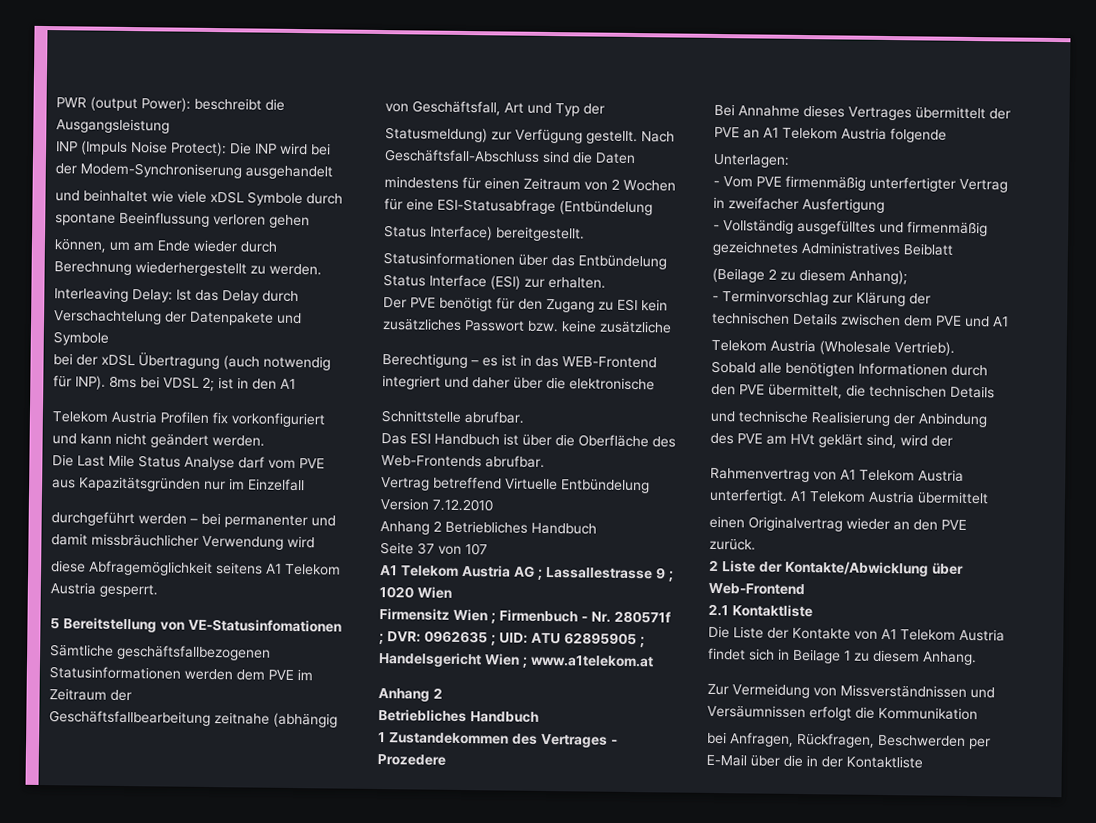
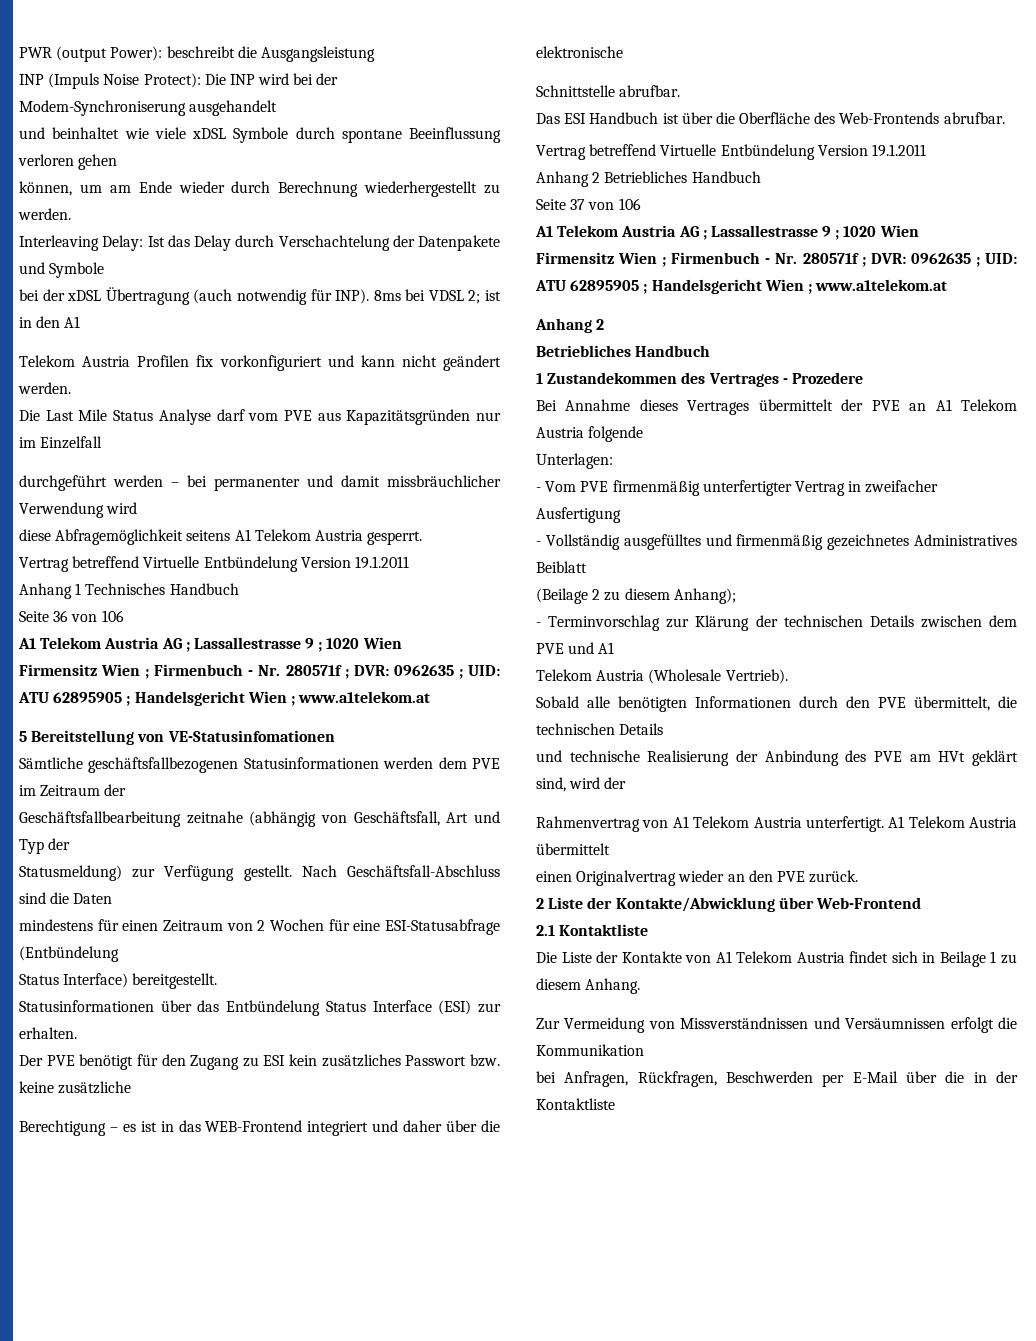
  diese Abfragemöglichkeit seitens A1 Telekom Austria gesperrt.
+ Vertrag betreffend Virtuelle Entbündelung Version 19.1.2011
+ Anhang 1 Technisches Handbuch
+ Seite 36 von 106
+ A1 Telekom Austria AG ; Lassallestrasse 9 ; 1020 Wien
+ Firmensitz Wien ; Firmenbuch - Nr. 280571f ; DVR: 0962635 ; UID: ATU 62895905 ; Handelsgericht Wien ; www.a1telekom.at
  Das ESI Handbuch ist über die Oberfläche des Web-Frontends abrufbar.
- Vertrag betreffend Virtuelle Entbündelung Version 7.12.2010
+ Vertrag betreffend Virtuelle Entbündelung Version 19.1.2011
- Seite 37 von 107
+ Seite 37 von 106

